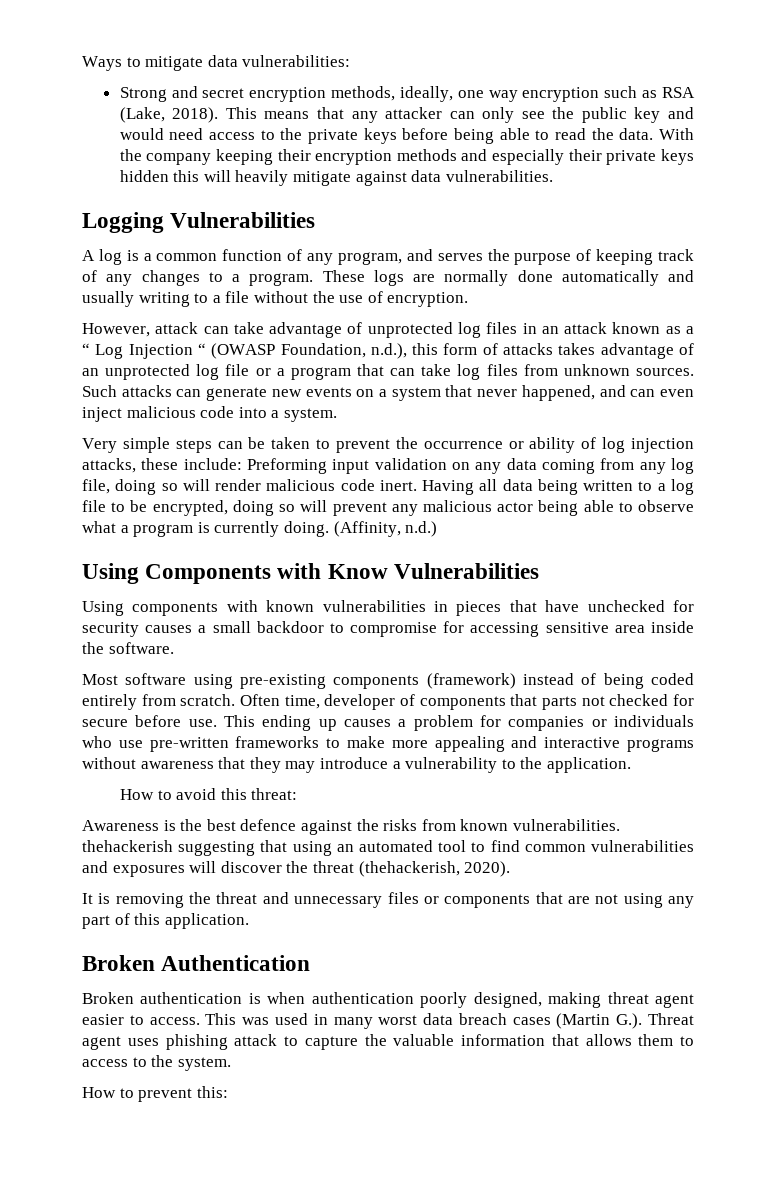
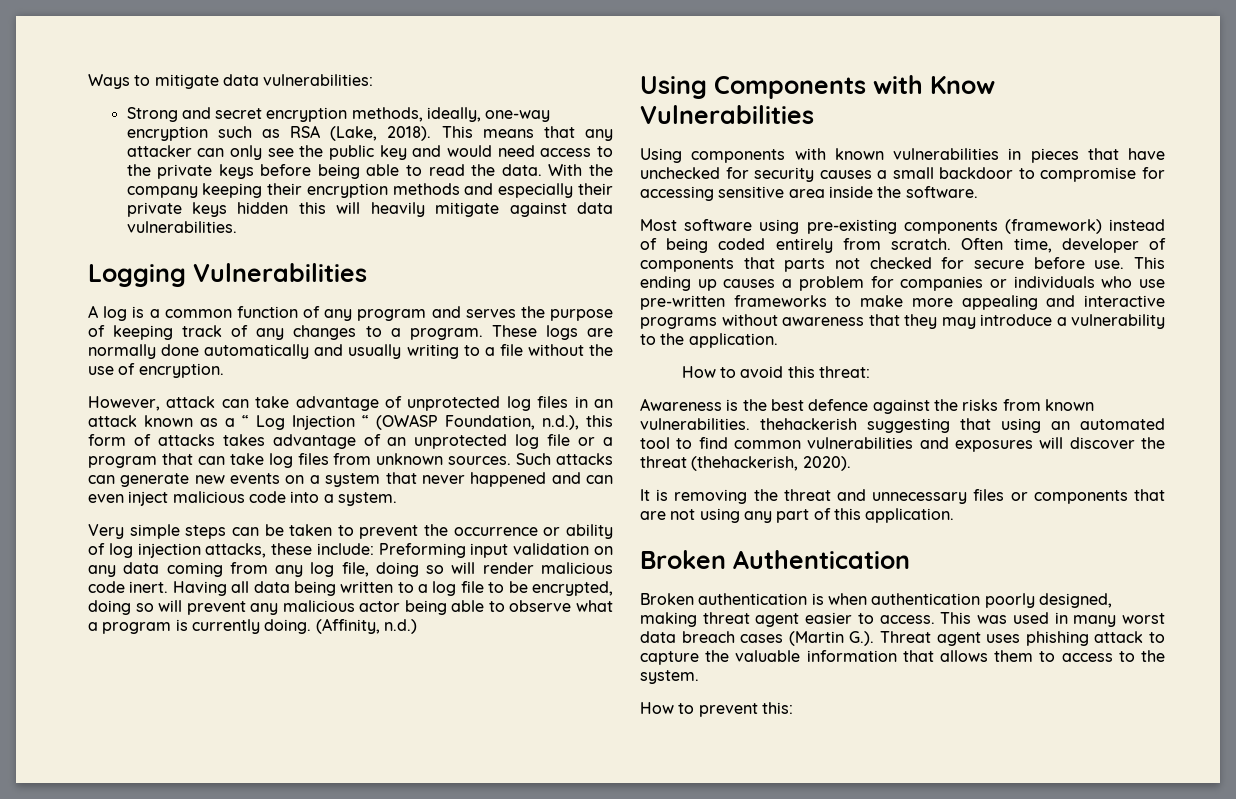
- Strong and secret encryption methods, ideally, one way encryption such as RSA (Lake, 2018).
+ Strong and secret encryption methods, ideally, one-way encryption such as RSA (Lake, 2018).
- A log is a common function of any program, and serves the purpose of keeping track of any changes to a program.
+ A log is a common function of any program and serves the purpose of keeping track of any changes to a program.
- Such attacks can generate new events on a system that never happened, and can even inject malicious code into a system.
+ Such attacks can generate new events on a system that never happened and can even inject malicious code into a system.

